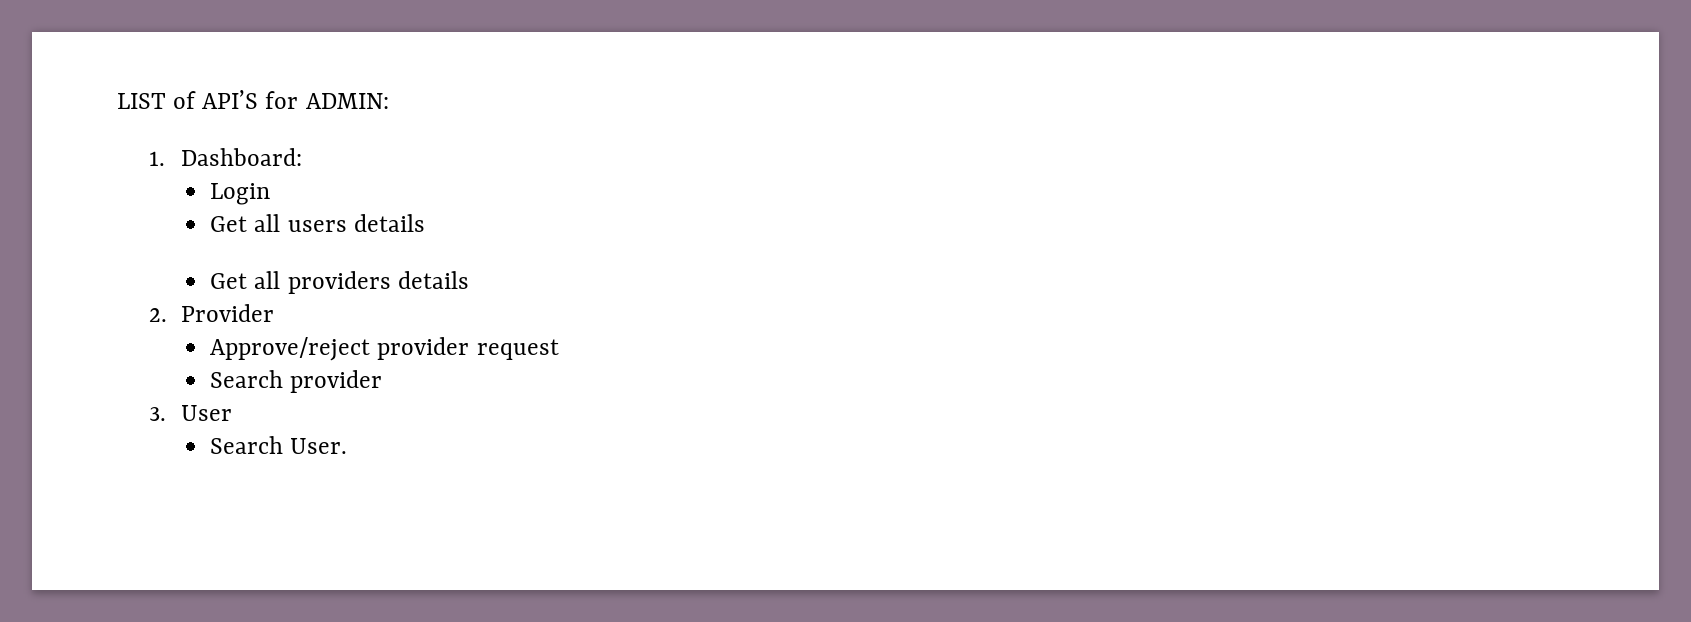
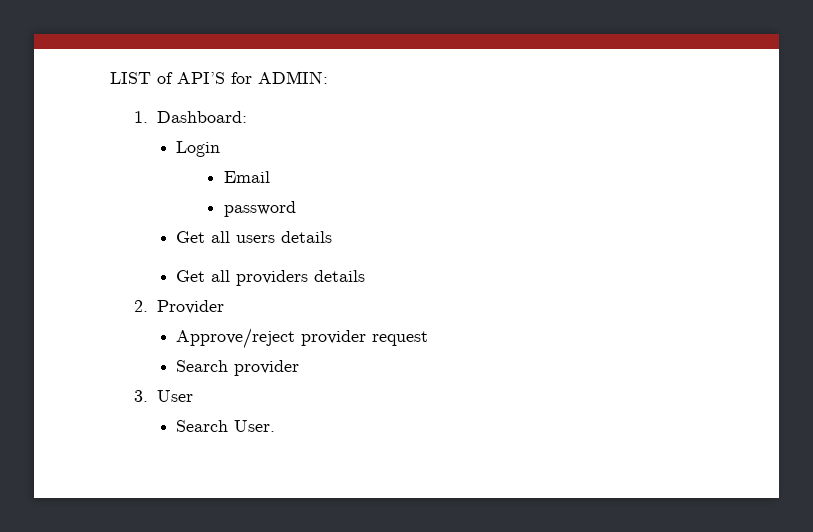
+ Email
+ password

